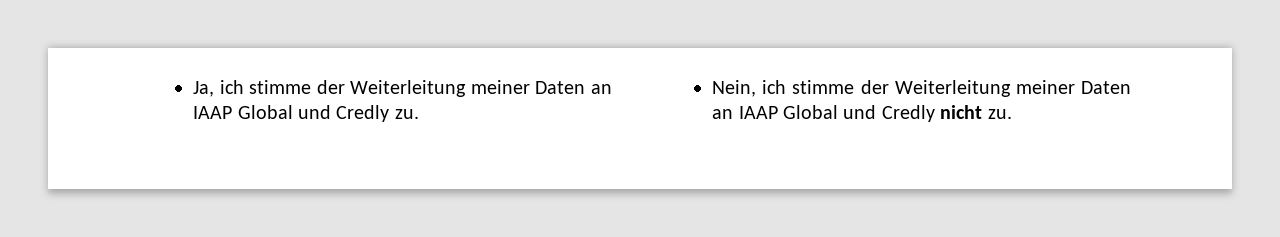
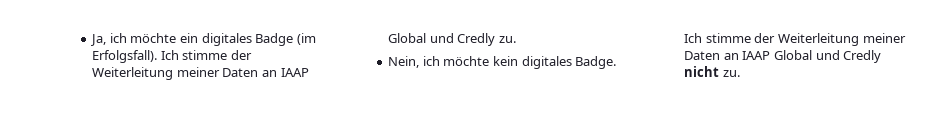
- Ja, ich stimme der Weiterleitung meiner Daten an IAAP Global und Credly zu.
+ Ja, ich möchte ein digitales Badge (im Erfolgsfall). Ich stimme der Weiterleitung meiner Daten an IAAP Global und Credly zu.
- Nein, ich stimme der Weiterleitung meiner Daten an IAAP Global und Credly nicht zu.
+ Nein, ich möchte kein digitales Badge. Ich stimme der Weiterleitung meiner Daten an IAAP Global und Credly nicht zu.

